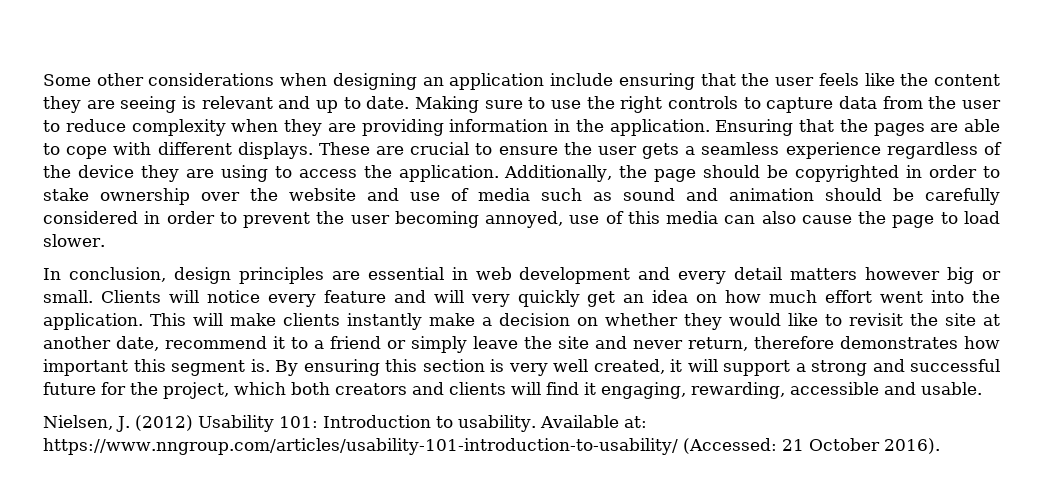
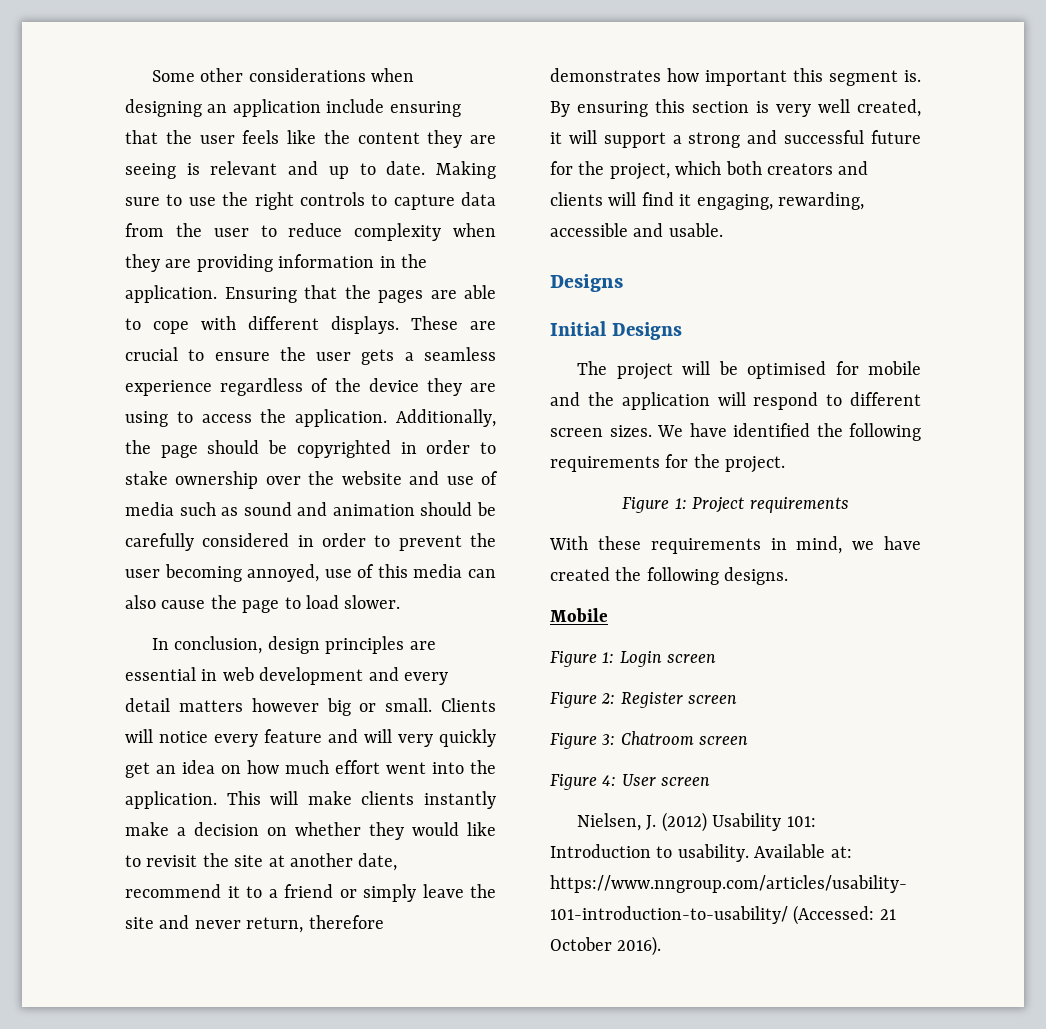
  By ensuring this section is very well created, it will support a strong and successful future for the project, which both creators and clients will find it engaging, rewarding, accessible and usable.
+ Designs
+ Initial Designs
+ The project will be optimised for mobile and the application will respond to different screen sizes. We have identified the following requirements for the project.
+ Figure 1: Project requirements
+ With these requirements in mind, we have created the following designs.
+ Mobile
+ Figure 1: Login screen
+ Figure 2: Register screen
+ Figure 3: Chatroom screen
+ Figure 4: User screen

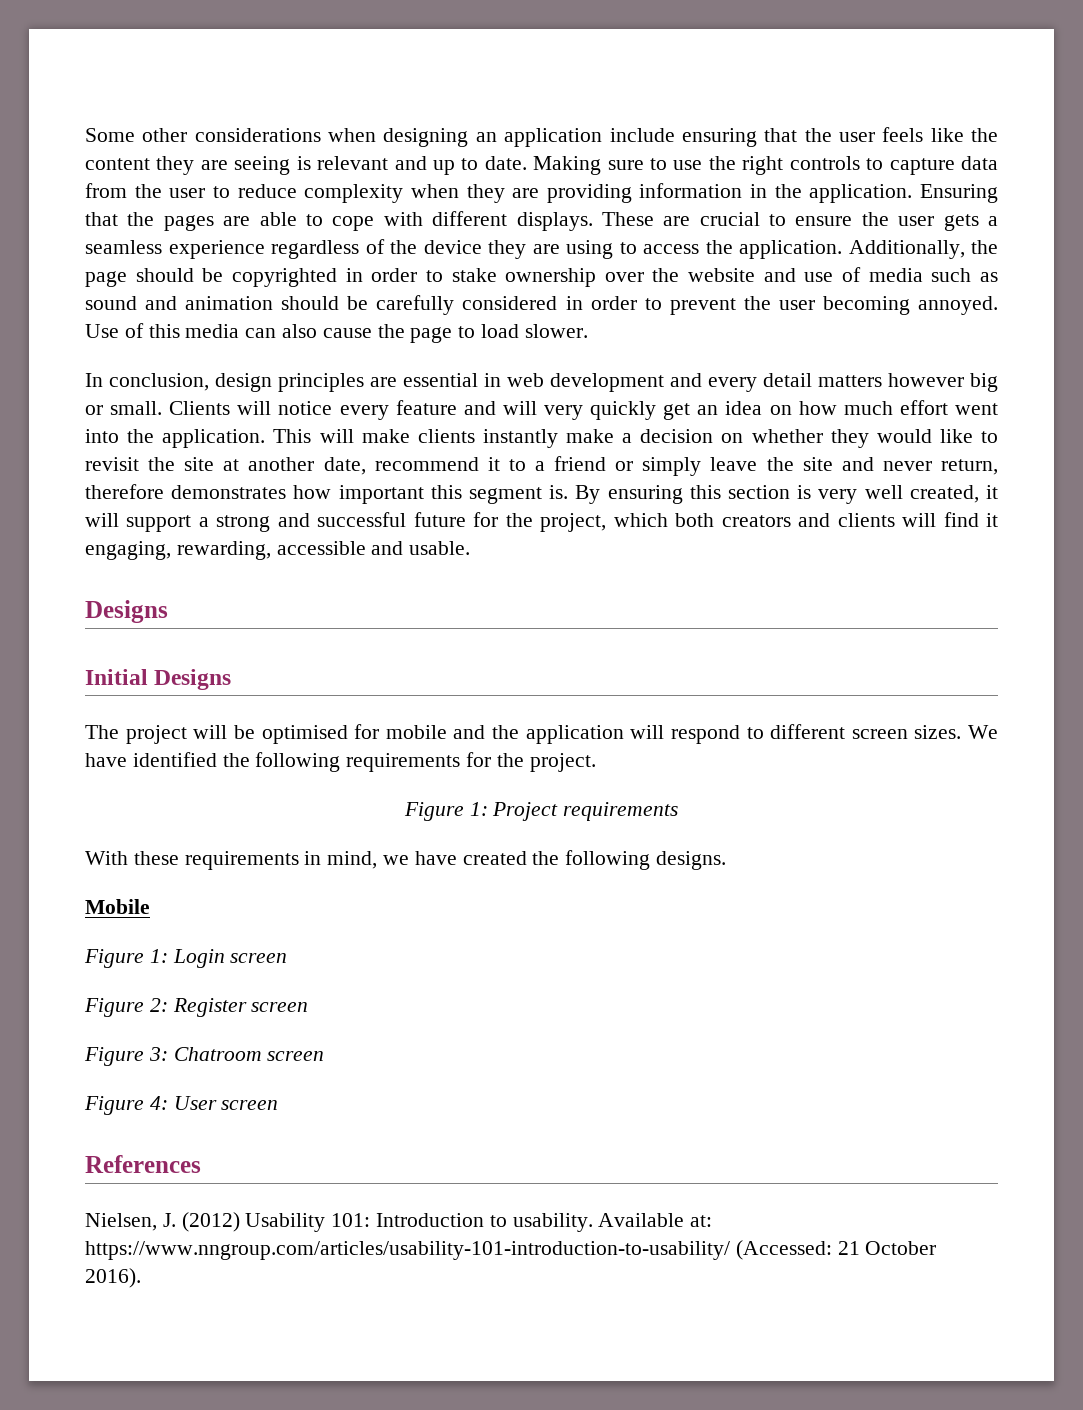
- Additionally, the page should be copyrighted in order to stake ownership over the website and use of media such as sound and animation should be carefully considered in order to prevent the user becoming annoyed, use of this media can also cause the page to load slower.
+ Additionally, the page should be copyrighted in order to stake ownership over the website and use of media such as sound and animation should be carefully considered in order to prevent the user becoming annoyed. Use of this media can also cause the page to load slower.
+ References

